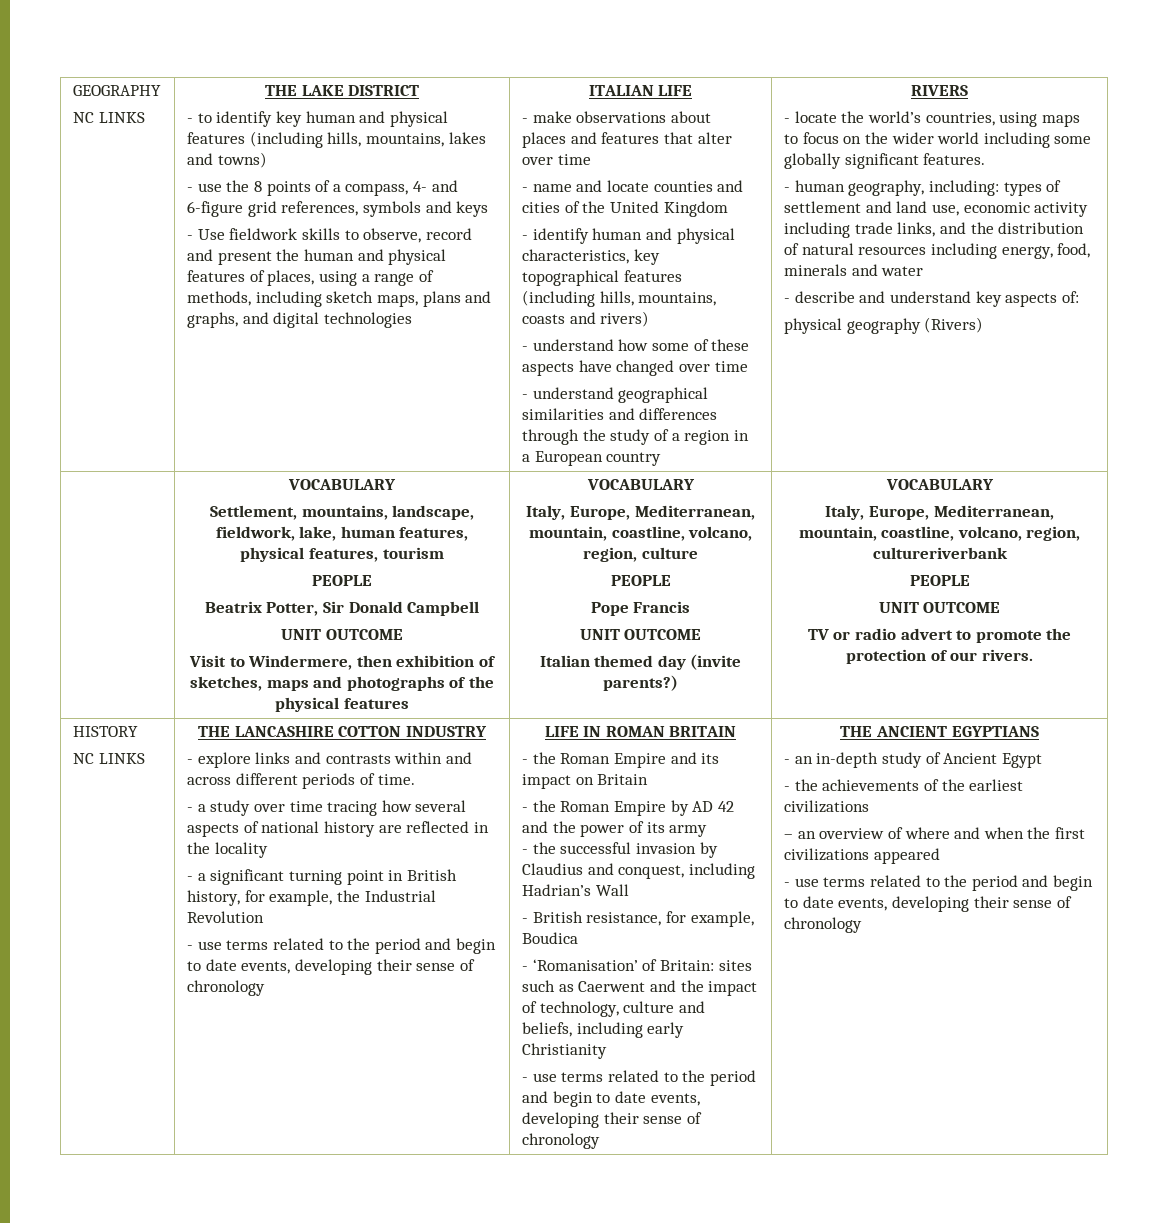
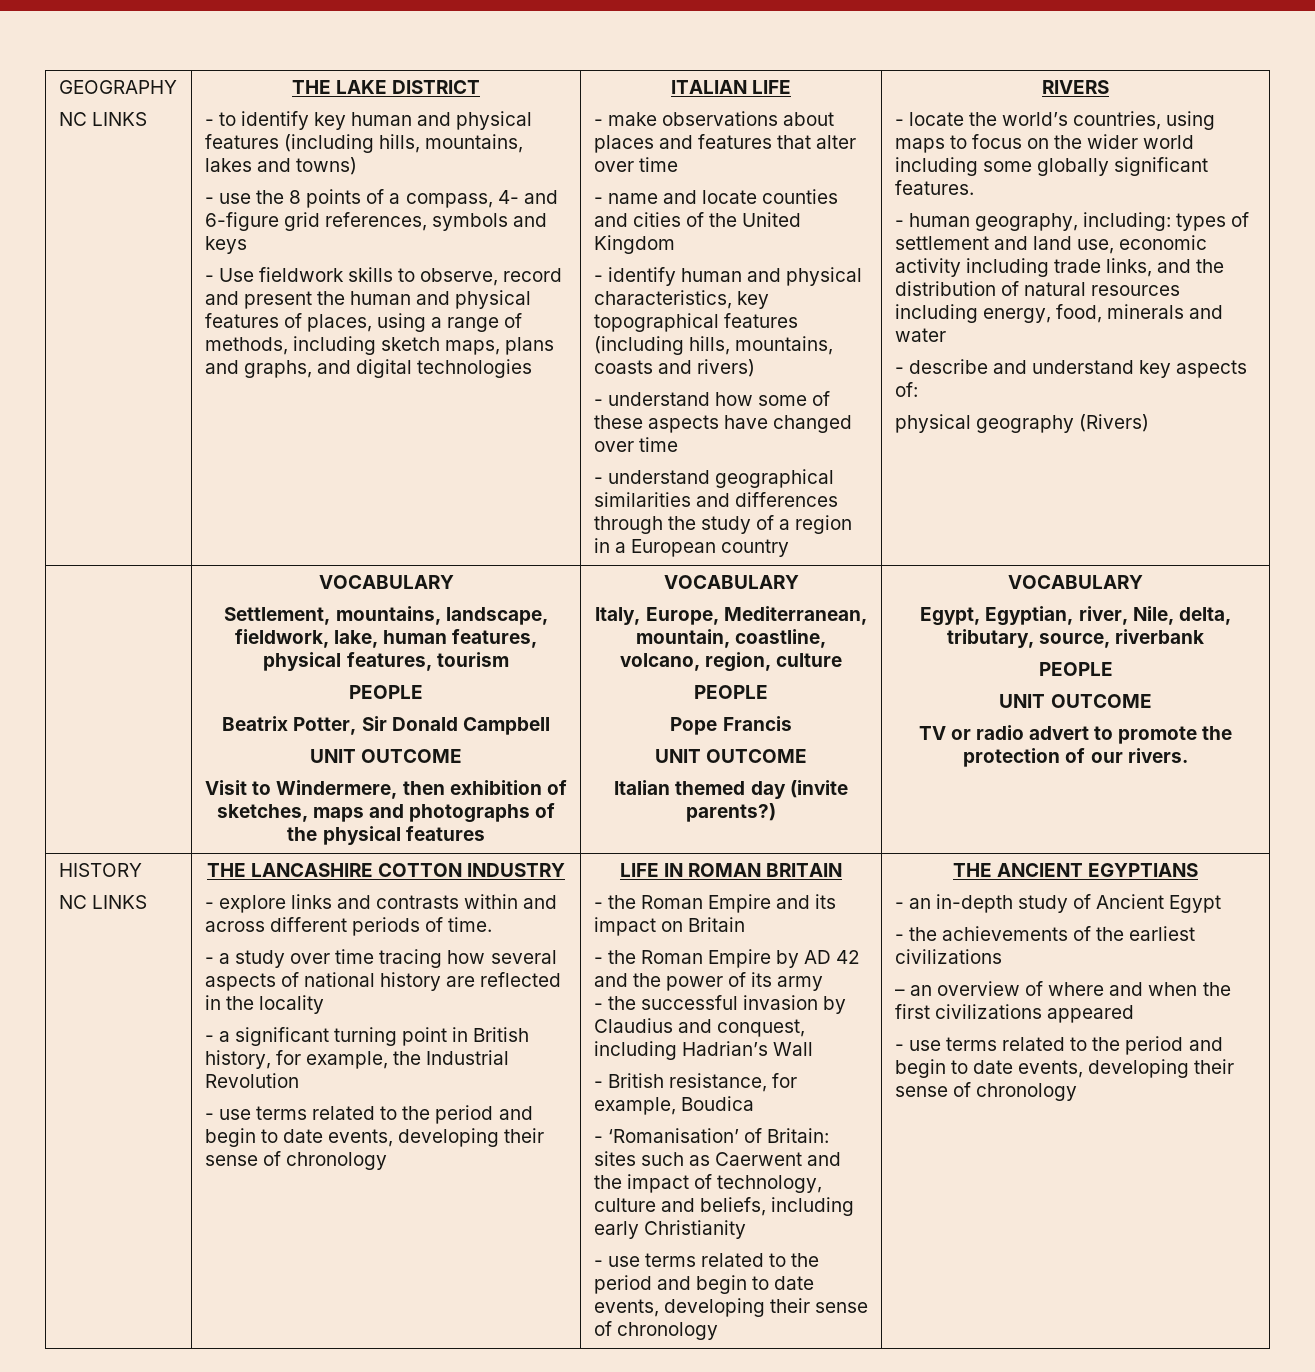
- Italy, Europe, Mediterranean, mountain, coastline, volcano, region, cultureriverbank
+ Egypt, Egyptian, river, Nile, delta, tributary, source, riverbank

